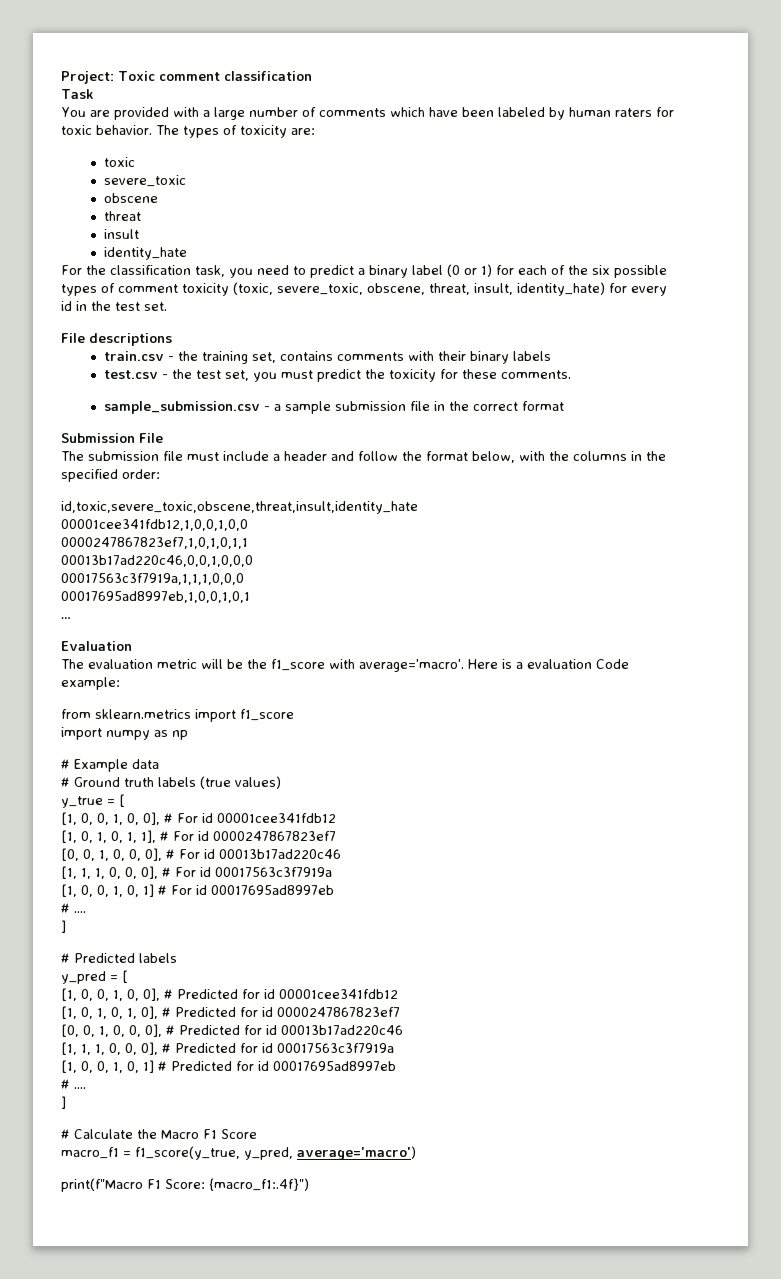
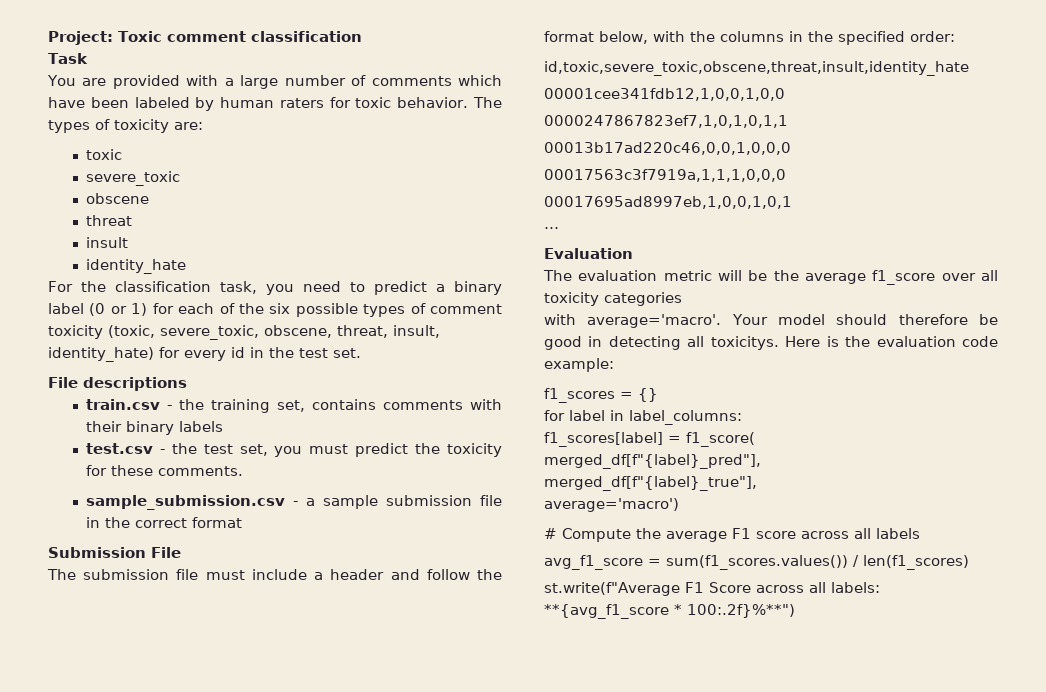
- The evaluation metric will be the f1_score with average='macro'. Here is a evaluation Code example:
- from sklearn.metrics import f1_score
- import numpy as np
- # Example data
- # Ground truth labels (true values)
- y_true = [
- [1, 0, 0, 1, 0, 0], # For id 00001cee341fdb12
- [1, 0, 1, 0, 1, 1], # For id 0000247867823ef7
- [0, 0, 1, 0, 0, 0], # For id 00013b17ad220c46
- [1, 1, 1, 0, 0, 0], # For id 00017563c3f7919a
- [1, 0, 0, 1, 0, 1] # For id 00017695ad8997eb
- # ....
- ]
- # Predicted labels
- y_pred = [
- [1, 0, 0, 1, 0, 0], # Predicted for id 00001cee341fdb12
- [1, 0, 1, 0, 1, 0], # Predicted for id 0000247867823ef7
- [0, 0, 1, 0, 0, 0], # Predicted for id 00013b17ad220c46
- [1, 1, 1, 0, 0, 0], # Predicted for id 00017563c3f7919a
- [1, 0, 0, 1, 0, 1] # Predicted for id 00017695ad8997eb
- # ....
- ]
- # Calculate the Macro F1 Score
- macro_f1 = f1_score(y_true, y_pred, average='macro')
- print(f"Macro F1 Score: {macro_f1:.4f}")
+ The evaluation metric will be the average f1_score over all toxicity categories
+ with average='macro'. Your model should therefore be good in detecting all toxicitys. Here is the evaluation code example:
+ f1_scores = {}
+ for label in label_columns:
+ f1_scores[label] = f1_score(
+ merged_df[f"{label}_pred"],
+ merged_df[f"{label}_true"],
+ average='macro')
+ # Compute the average F1 score across all labels
+ avg_f1_score = sum(f1_scores.values()) / len(f1_scores)
+ st.write(f"Average F1 Score across all labels: **{avg_f1_score * 100:.2f}%**")

